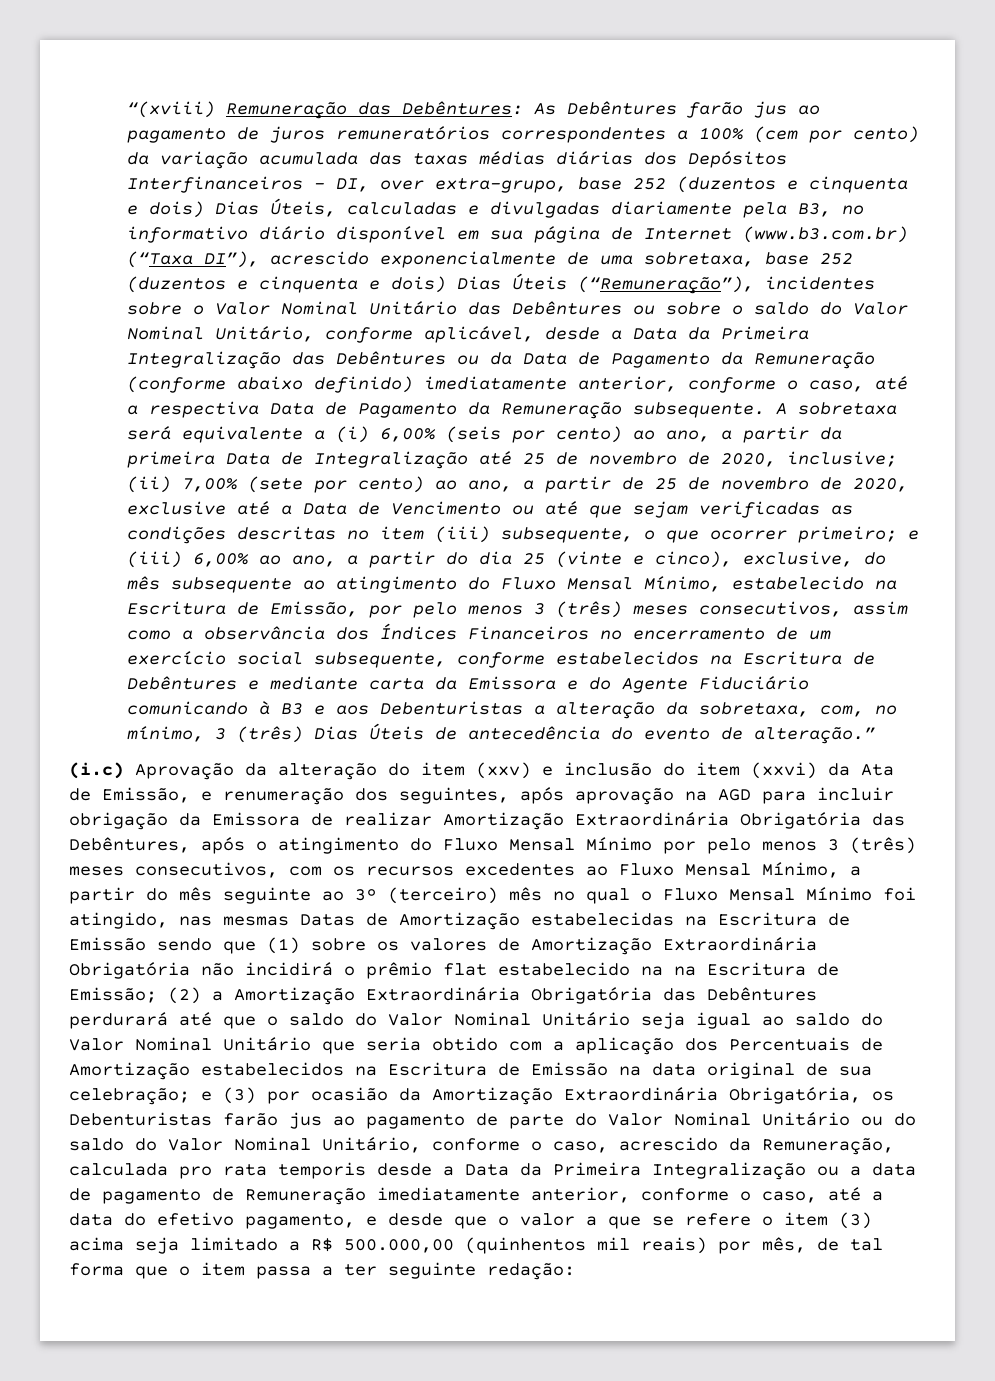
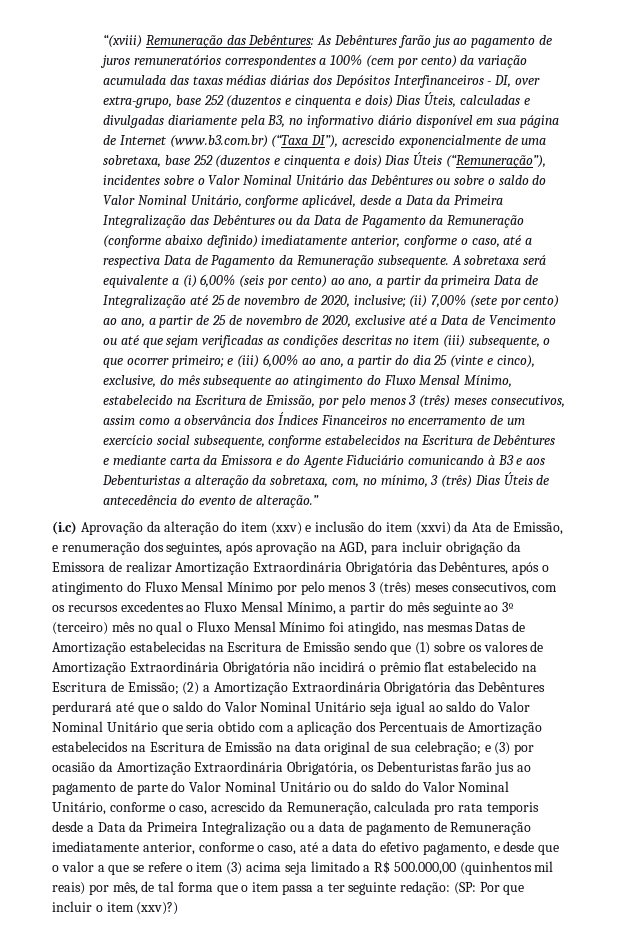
- (i.c) Aprovação da alteração do item (xxv) e inclusão do item (xxvi) da Ata de Emissão, e renumeração dos seguintes, após aprovação na AGD para incluir obrigação da Emissora de realizar Amortização Extraordinária Obrigatória das Debêntures, após o atingimento do Fluxo Mensal Mínimo por pelo menos 3 (três) meses consecutivos, com os recursos excedentes ao Fluxo Mensal Mínimo, a partir do mês seguinte ao 3º (terceiro) mês no qual o Fluxo Mensal Mínimo foi atingido, nas mesmas Datas de Amortização estabelecidas na Escritura de Emissão sendo que (1) sobre os valores de Amortização Extraordinária Obrigatória não incidirá o prêmio flat estabelecido na na Escritura de Emissão;
+ (i.c) Aprovação da alteração do item (xxv) e inclusão do item (xxvi) da Ata de Emissão, e renumeração dos seguintes, após aprovação na AGD, para incluir obrigação da Emissora de realizar Amortização Extraordinária Obrigatória das Debêntures, após o atingimento do Fluxo Mensal Mínimo por pelo menos 3 (três) meses consecutivos, com os recursos excedentes ao Fluxo Mensal Mínimo, a partir do mês seguinte ao 3º (terceiro) mês no qual o Fluxo Mensal Mínimo foi atingido, nas mesmas Datas de Amortização estabelecidas na Escritura de Emissão sendo que (1) sobre os valores de Amortização Extraordinária Obrigatória não incidirá o prêmio flat estabelecido na Escritura de Emissão;
+ (SP: Por que incluir o item (xxv)?)

